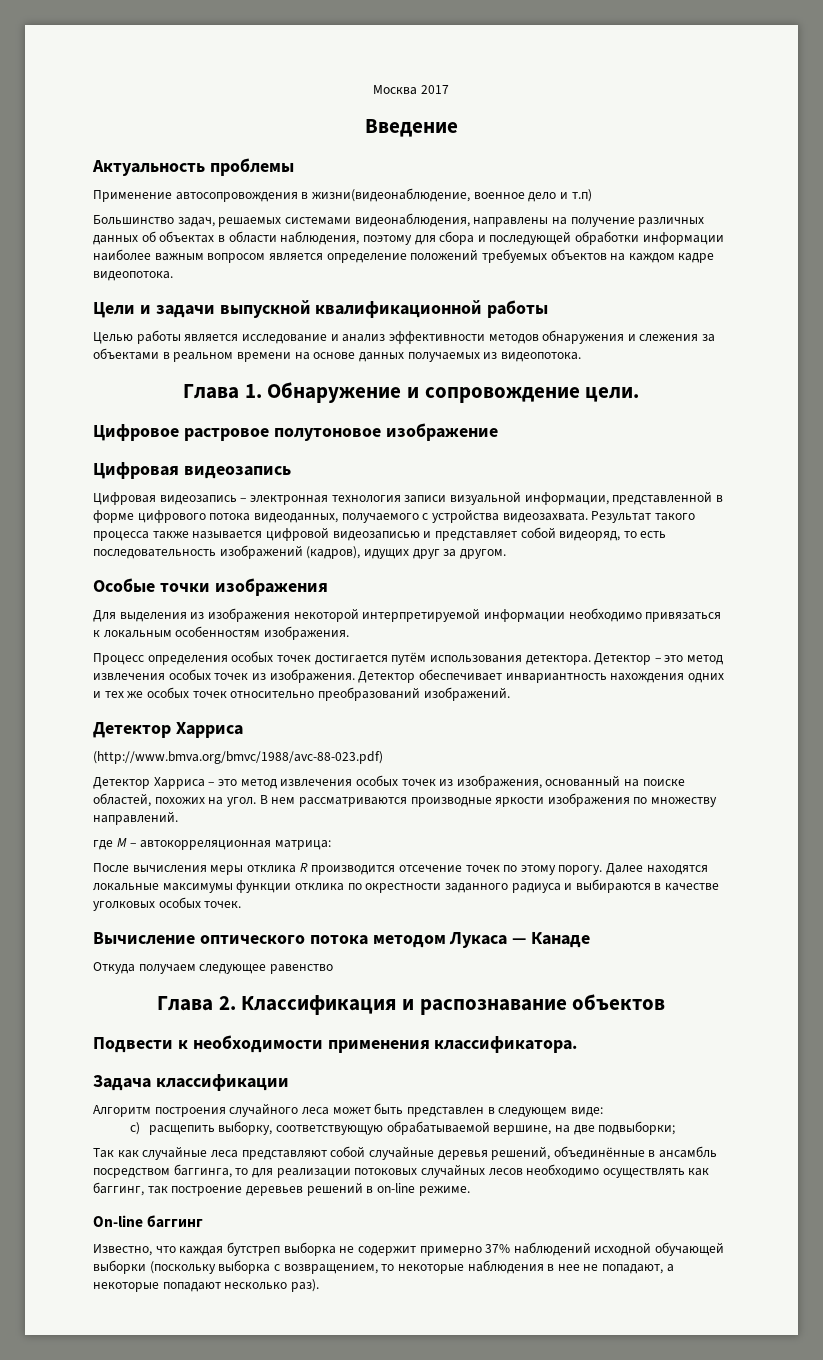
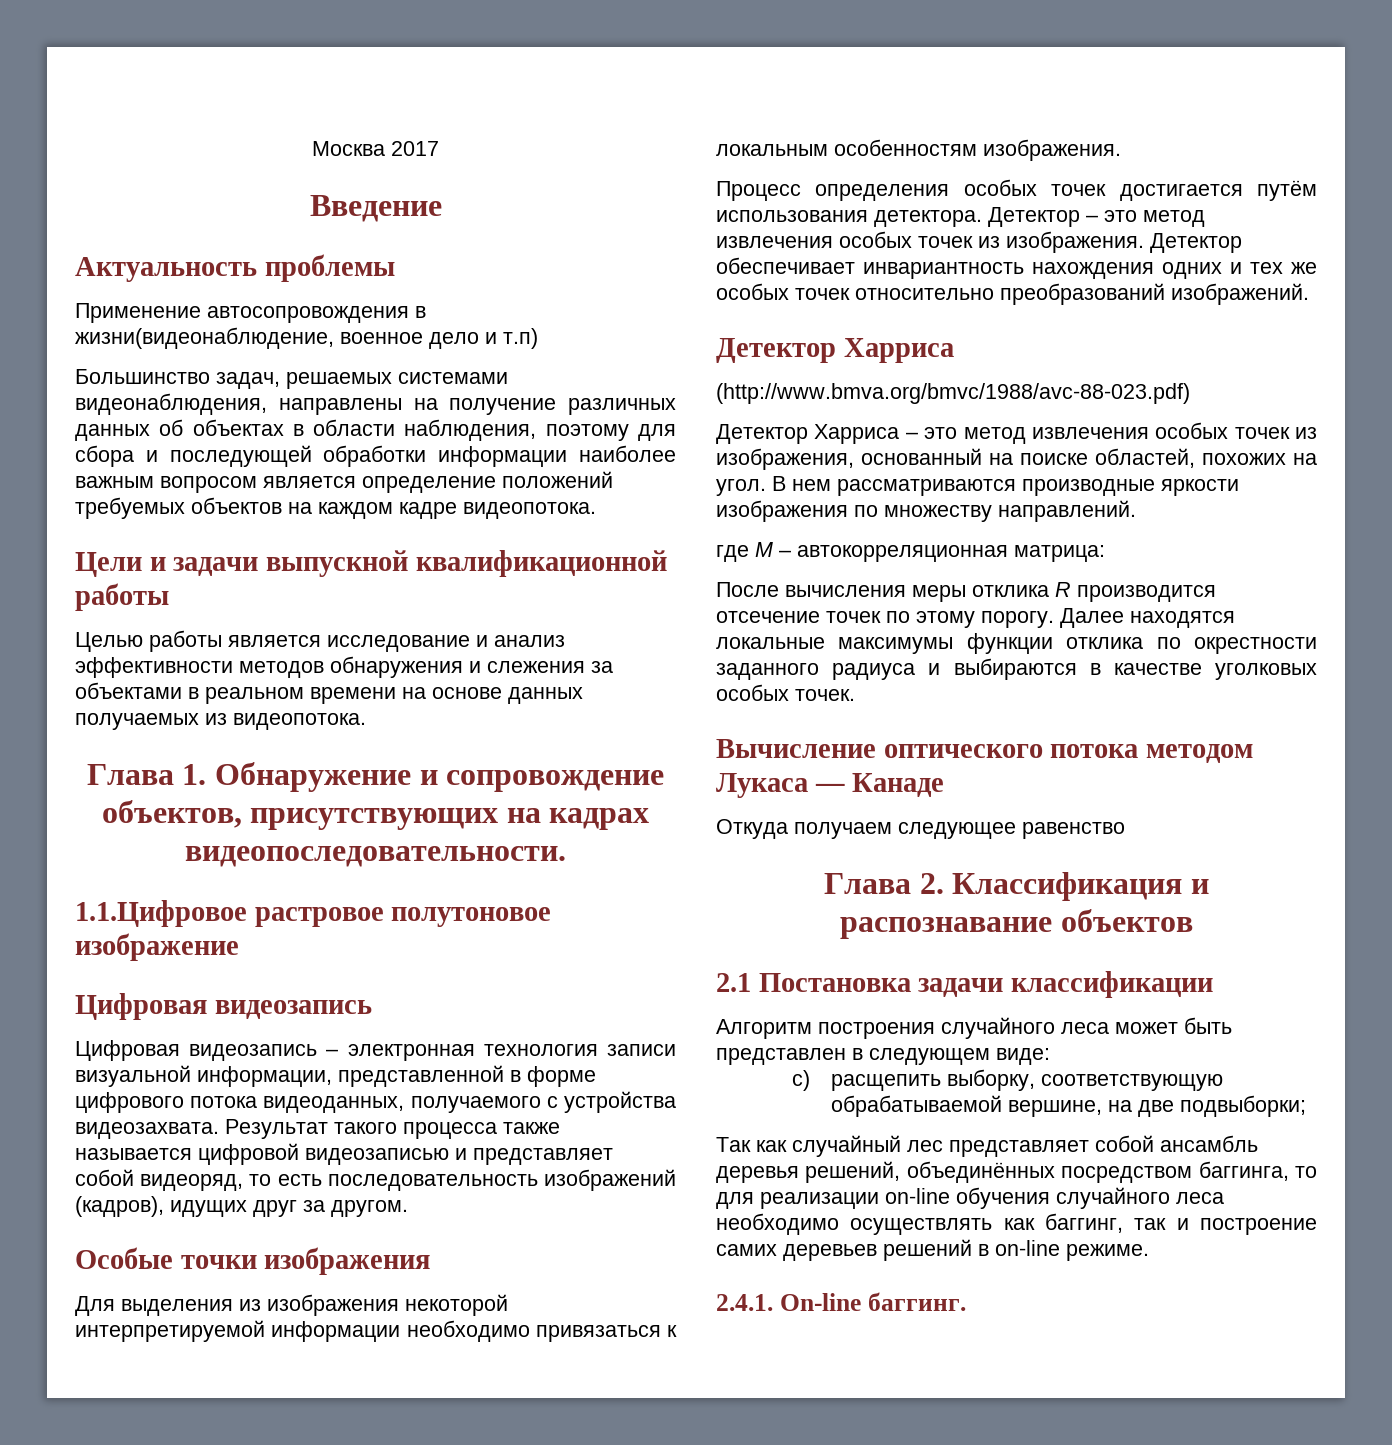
- Глава 1. Обнаружение и сопровождение цели.
- Цифровое растровое полутоновое изображение
+ Глава 1. Обнаружение и сопровождение объектов, присутствующих на кадрах видеопоследовательности.
+ 1.1.Цифровое растровое полутоновое изображение
- Подвести к необходимости применения классификатора.
- Задача классификации
+ 2.1 Постановка задачи классификации
- Так как случайные леса представляют собой случайные деревья решений, объединённые в ансамбль посредством баггинга, то для реализации потоковых случайных лесов необходимо осуществлять как баггинг, так построение деревьев решений в on-line режиме.
+ Так как случайный лес представляет собой ансамбль деревья решений, объединённых посредством баггинга, то для реализации on-line обучения случайного леса необходимо осуществлять как баггинг, так и построение самих деревьев решений в on-line режиме.
- On-line баггинг
- Известно, что каждая бутстреп выборка не содержит примерно 37% наблюдений исходной обучающей выборки (поскольку выборка с возвращением, то некоторые наблюдения в нее не попадают, а некоторые попадают несколько раз).
+ 2.4.1. On-line баггинг.

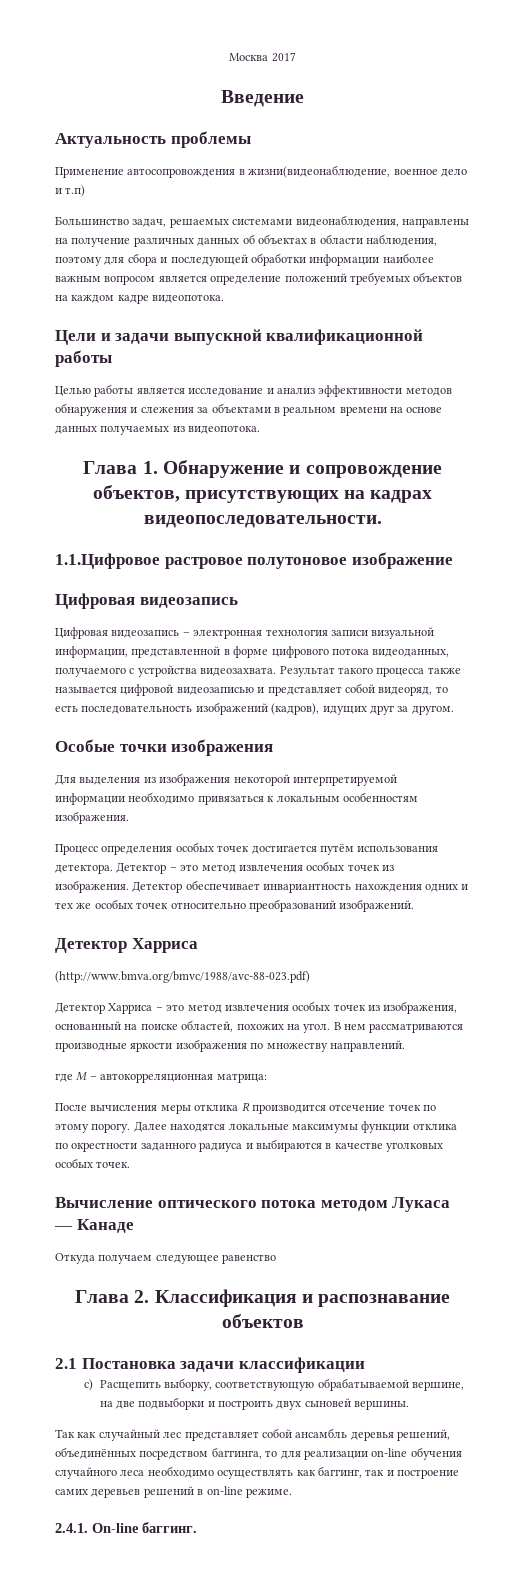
- Алгоритм построения случайного леса может быть представлен в следующем виде:
- c) расщепить выборку, соответствующую обрабатываемой вершине, на две подвыборки;
+ c) Расщепить выборку, соответствующую обрабатываемой вершине, на две подвыборки и построить двух сыновей вершины.

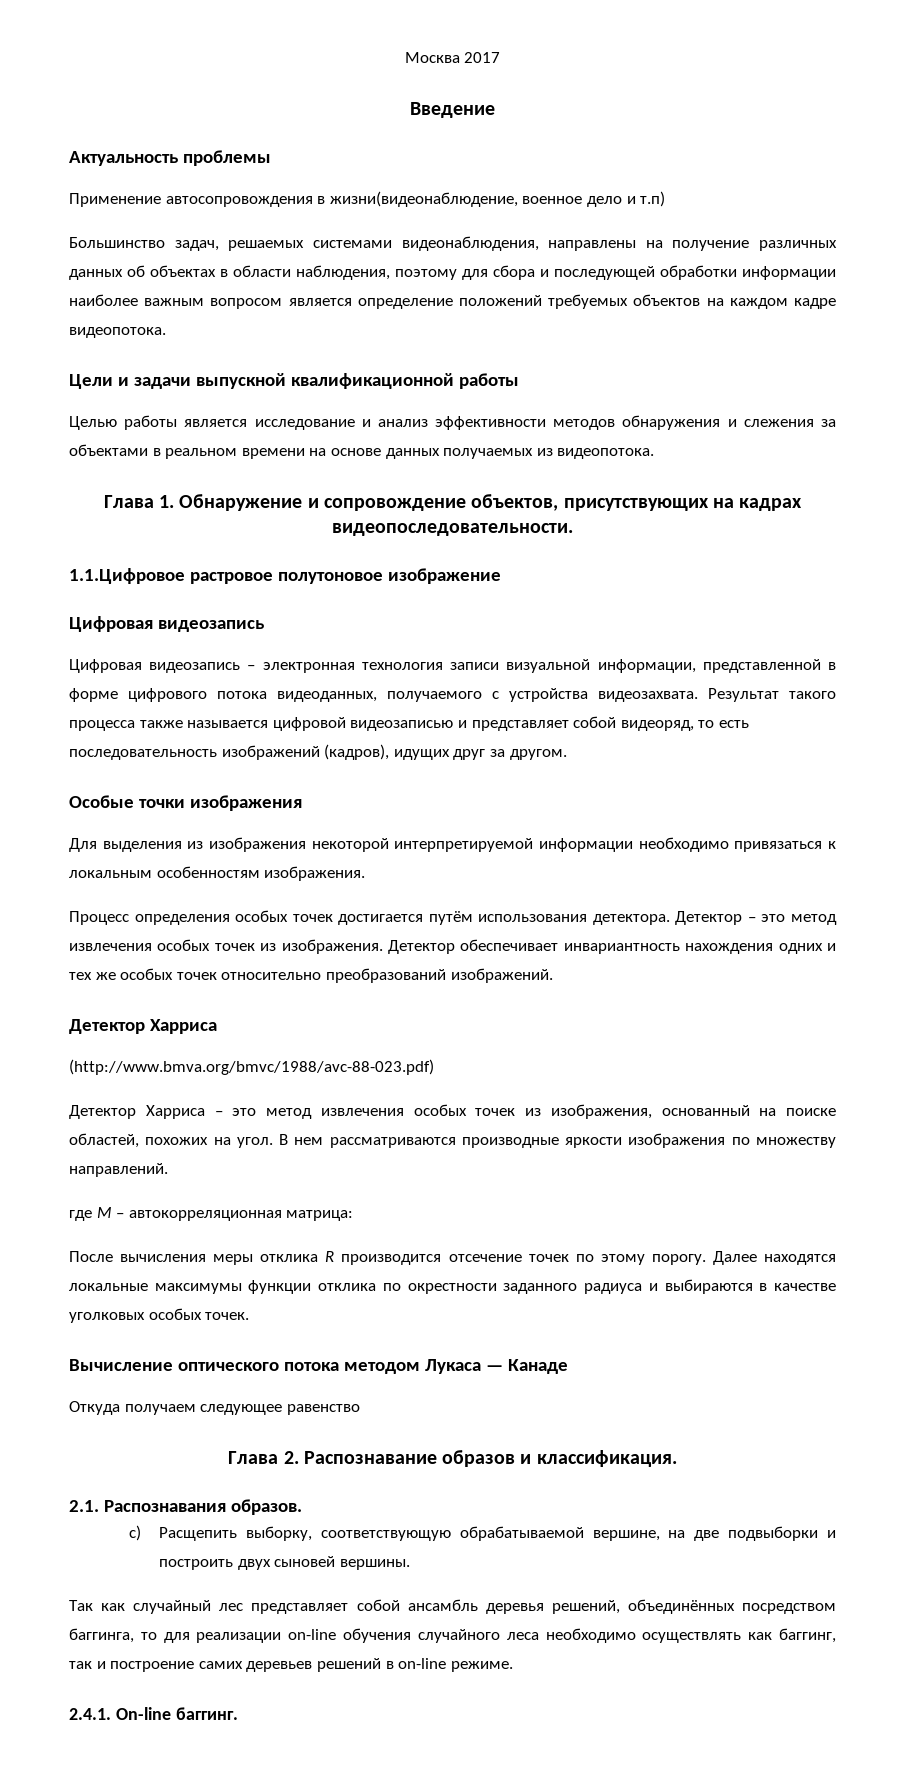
- Глава 2. Классификация и распознавание объектов
- 2.1 Постановка задачи классификации
+ Глава 2. Распознавание образов и классификация.
+ 2.1. Распознавания образов.

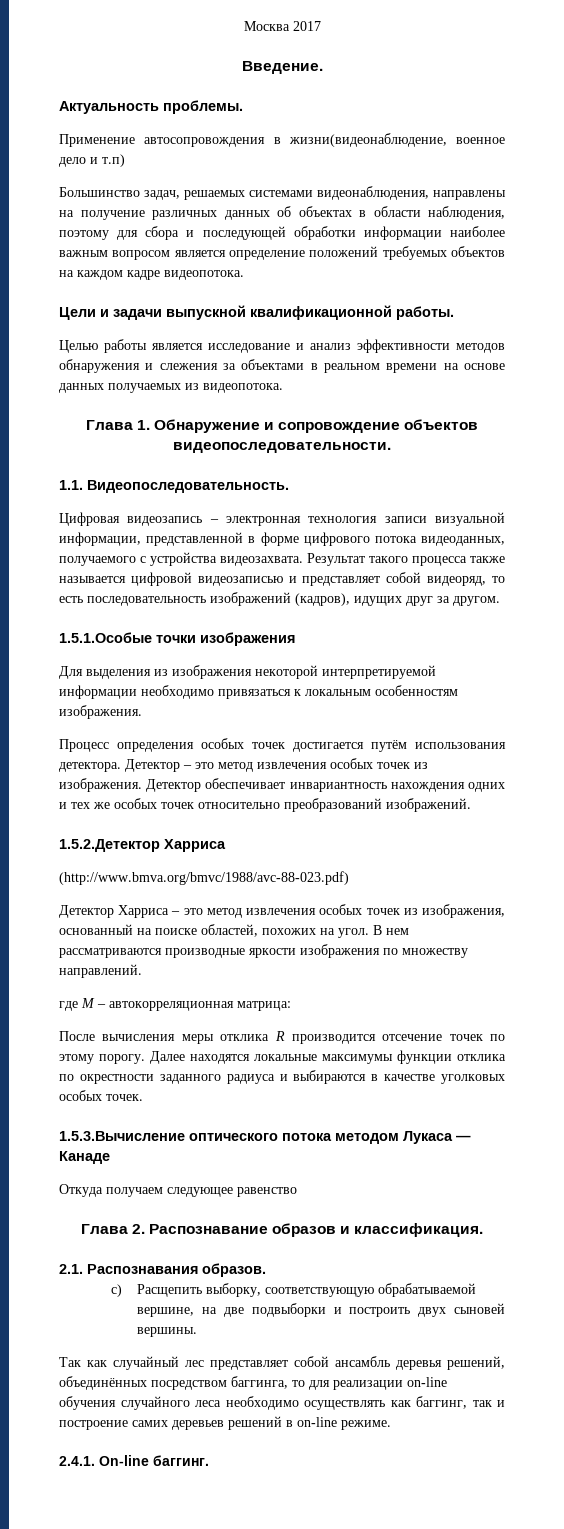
- Введение
+ Введение.
- Актуальность проблемы
+ Актуальность проблемы.
- Цели и задачи выпускной квалификационной работы
+ Цели и задачи выпускной квалификационной работы.
- Глава 1. Обнаружение и сопровождение объектов, присутствующих на кадрах видеопоследовательности.
- 1.1.Цифровое растровое полутоновое изображение
- Цифровая видеозапись
+ Глава 1. Обнаружение и сопровождение объектов видеопоследовательности.
+ 1.1. Видеопоследовательность.
- Особые точки изображения
+ 1.5.1.Особые точки изображения
  Детектор обеспечивает инвариантность нахождения одних и тех же особых точек относительно преобразований изображений.
- Детектор Харриса
+ 1.5.2.Детектор Харриса
- Вычисление оптического потока методом Лукаса — Канаде
+ 1.5.3.Вычисление оптического потока методом Лукаса — Канаде

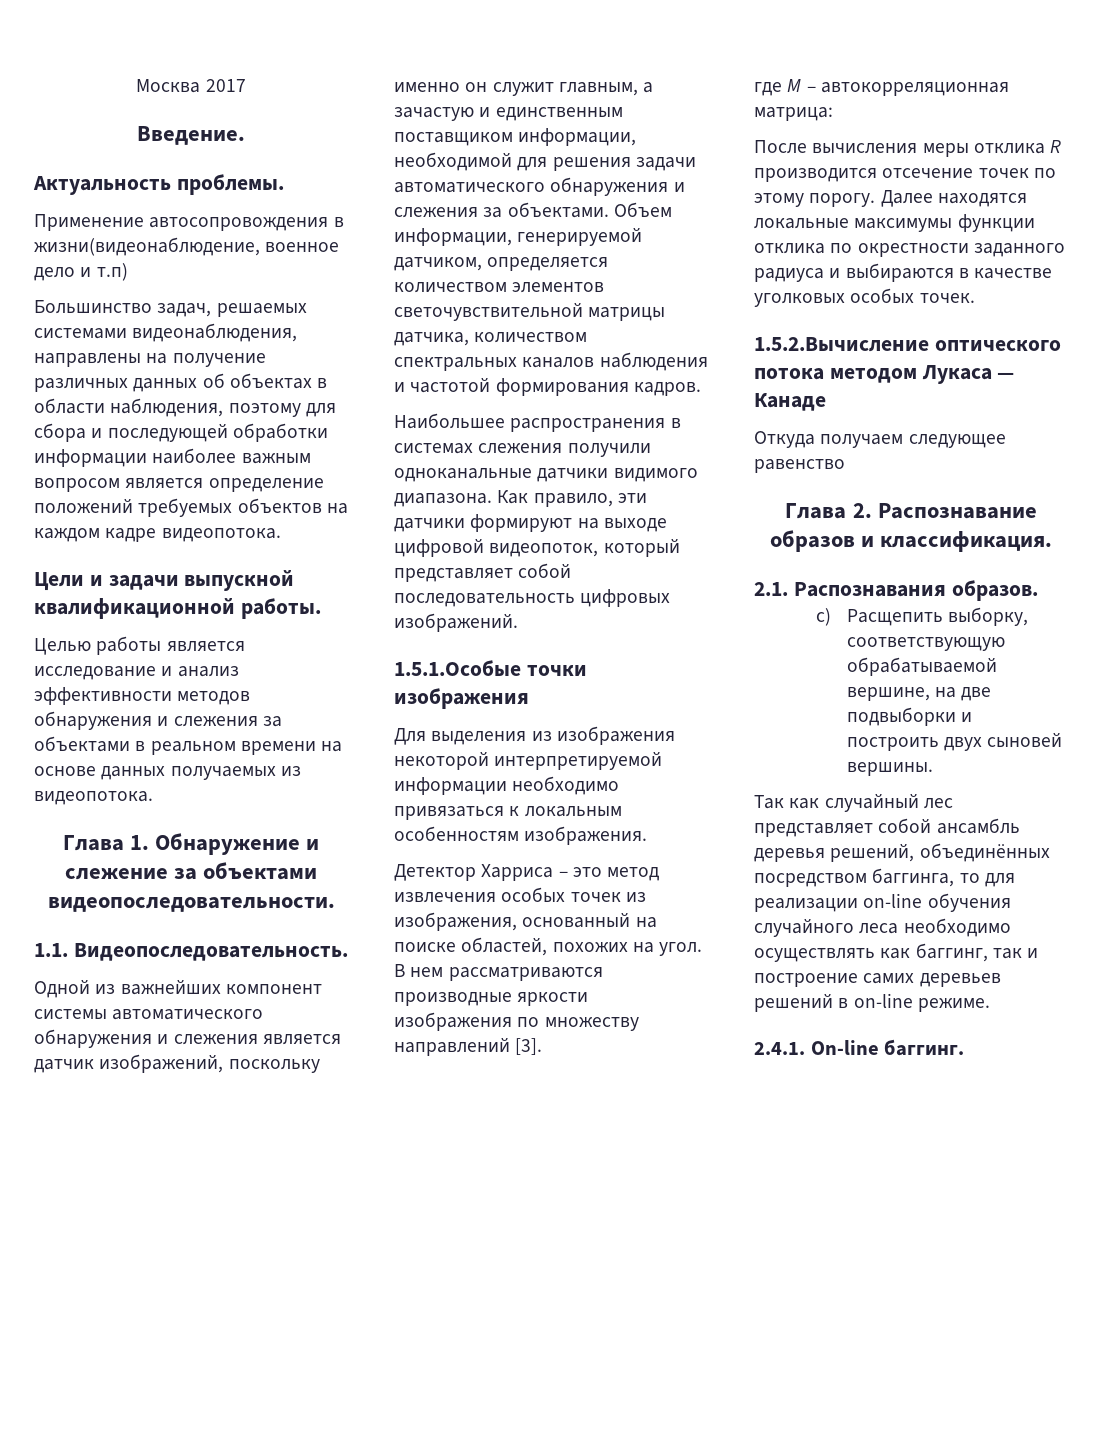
- Глава 1. Обнаружение и сопровождение объектов видеопоследовательности.
+ Глава 1. Обнаружение и слежение за объектами видеопоследовательности.
- Цифровая видеозапись – электронная технология записи визуальной информации, представленной в форме цифрового потока видеоданных, получаемого с устройства видеозахвата. Результат такого процесса также называется цифровой видеозаписью и представляет собой видеоряд, то есть последовательность изображений (кадров), идущих друг за другом.
+ Одной из важнейших компонент системы автоматического обнаружения и слежения является датчик изображений, поскольку именно он служит главным, а зачастую и единственным поставщиком информации, необходимой для решения задачи автоматического обнаружения и слежения за объектами. Объем информации, генерируемой датчиком, определяется количеством элементов светочувствительной матрицы датчика, количеством спектральных каналов наблюдения и частотой формирования кадров.
+ Наибольшее распространения в системах слежения получили одноканальные датчики видимого диапазона. Как правило, эти датчики формируют на выходе цифровой видеопоток, который представляет собой последовательность цифровых изображений.
- Процесс определения особых точек достигается путём использования детектора. Детектор – это метод извлечения особых точек из изображения. Детектор обеспечивает инвариантность нахождения одних и тех же особых точек относительно преобразований изображений.
- 1.5.2.Детектор Харриса
- (http://www.bmva.org/bmvc/1988/avc-88-023.pdf)
- В нем рассматриваются производные яркости изображения по множеству направлений.
+ В нем рассматриваются производные яркости изображения по множеству направлений [3].
- 1.5.3.Вычисление оптического потока методом Лукаса — Канаде
+ 1.5.2.Вычисление оптического потока методом Лукаса — Канаде

